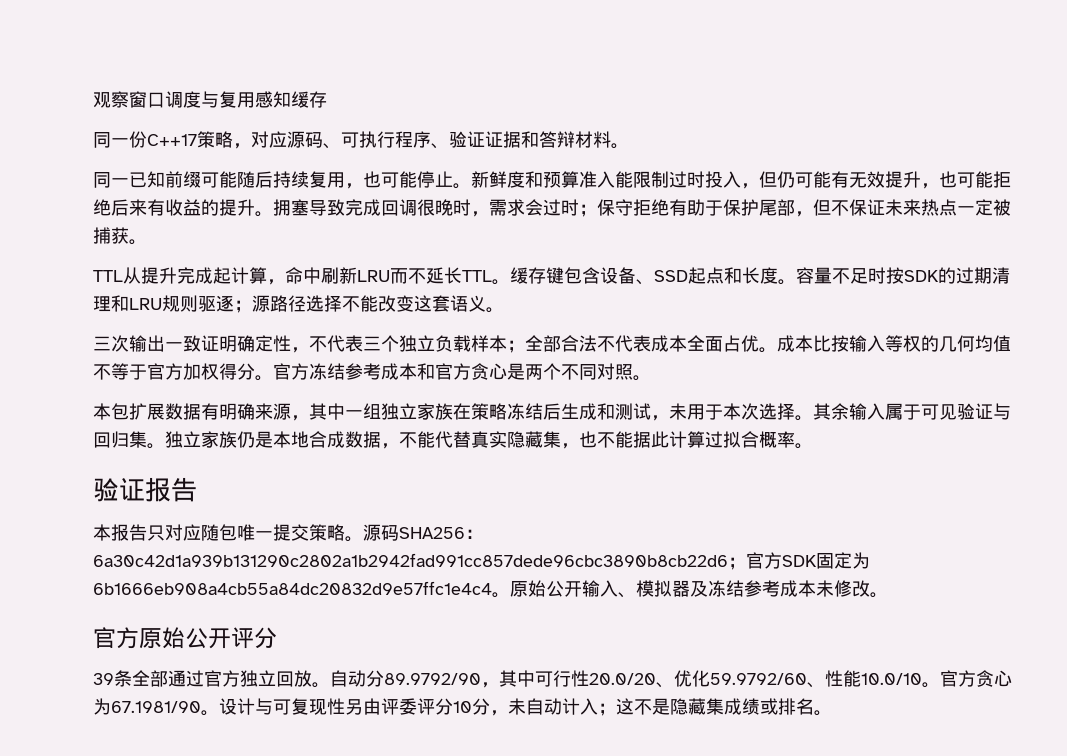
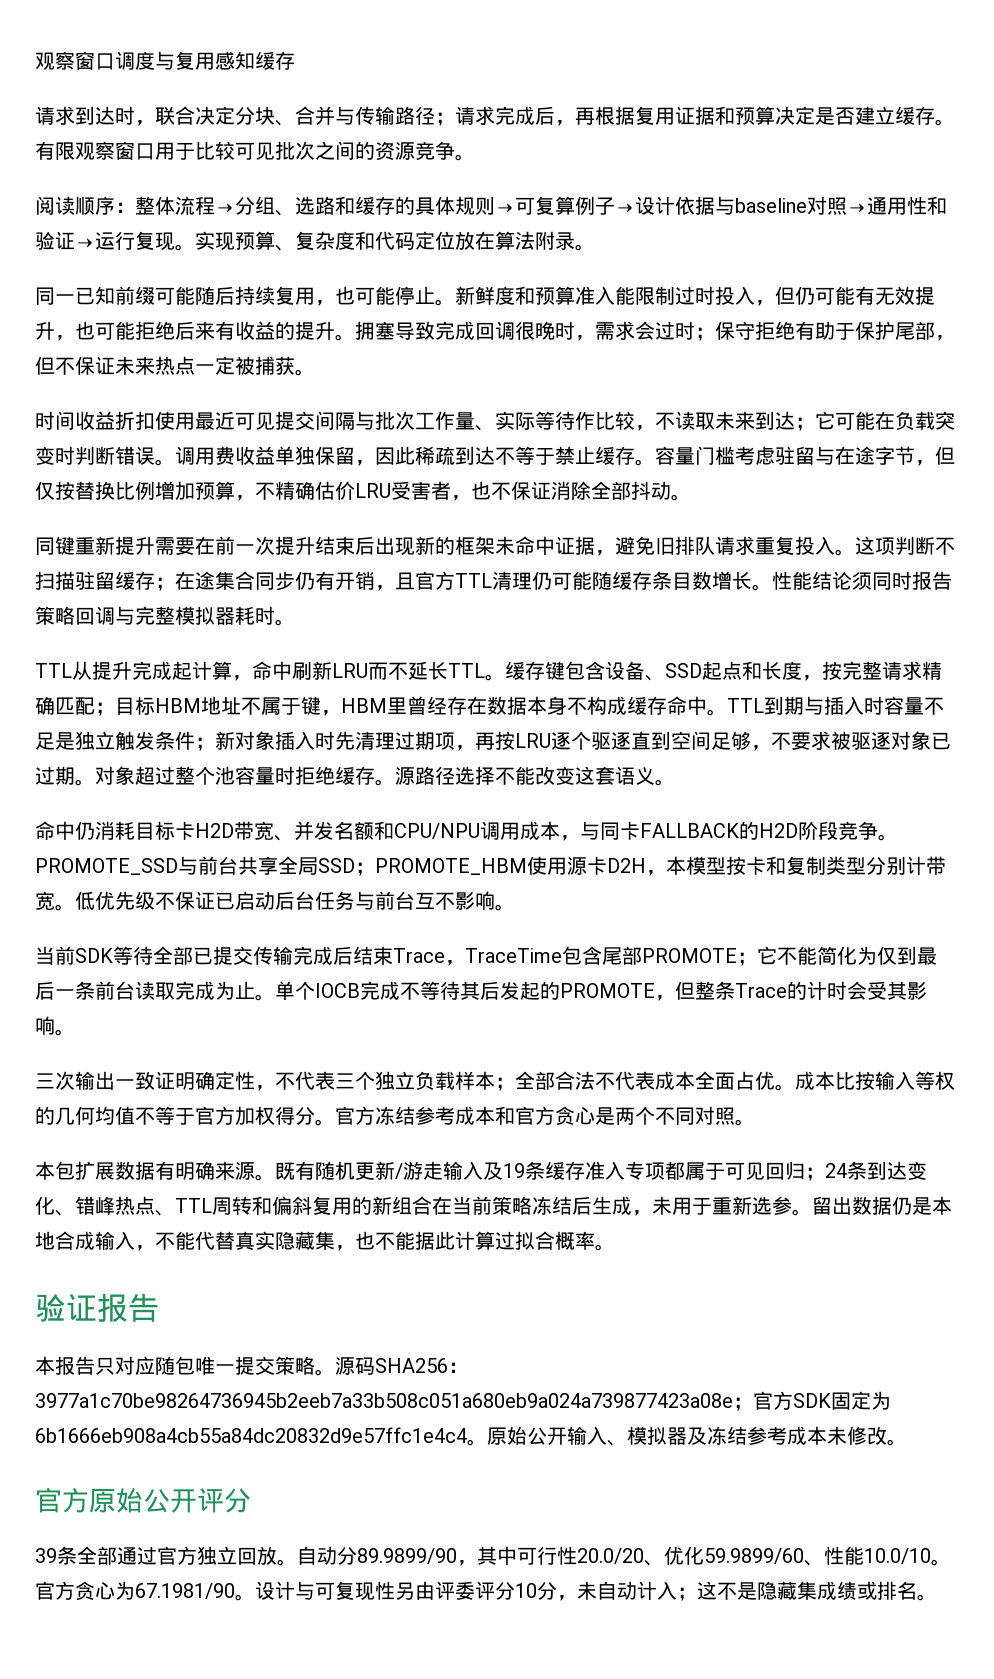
- 同一份C++17策略，对应源码、可执行程序、验证证据和答辩材料。
+ 请求到达时，联合决定分块、合并与传输路径；请求完成后，再根据复用证据和预算决定是否建立缓存。有限观察窗口用于比较可见批次之间的资源竞争。
+ 阅读顺序：整体流程→分组、选路和缓存的具体规则→可复算例子→设计依据与baseline对照→通用性和验证→运行复现。实现预算、复杂度和代码定位放在算法附录。
+ 时间收益折扣使用最近可见提交间隔与批次工作量、实际等待作比较，不读取未来到达；它可能在负载突变时判断错误。调用费收益单独保留，因此稀疏到达不等于禁止缓存。容量门槛考虑驻留与在途字节，但仅按替换比例增加预算，不精确估价LRU受害者，也不保证消除全部抖动。
+ 同键重新提升需要在前一次提升结束后出现新的框架未命中证据，避免旧排队请求重复投入。这项判断不扫描驻留缓存；在途集合同步仍有开销，且官方TTL清理仍可能随缓存条目数增长。性能结论须同时报告策略回调与完整模拟器耗时。
- 缓存键包含设备、SSD起点和长度。容量不足时按SDK的过期清理和LRU规则驱逐；源路径选择不能改变这套语义。
+ 缓存键包含设备、SSD起点和长度，按完整请求精确匹配；目标HBM地址不属于键，HBM里曾经存在数据本身不构成缓存命中。TTL到期与插入时容量不足是独立触发条件；新对象插入时先清理过期项，再按LRU逐个驱逐直到空间足够，不要求被驱逐对象已过期。对象超过整个池容量时拒绝缓存。源路径选择不能改变这套语义。
+ 命中仍消耗目标卡H2D带宽、并发名额和CPU/NPU调用成本，与同卡FALLBACK的H2D阶段竞争。PROMOTE_SSD与前台共享全局SSD；PROMOTE_HBM使用源卡D2H，本模型按卡和复制类型分别计带宽。低优先级不保证已启动后台任务与前台互不影响。
+ 当前SDK等待全部已提交传输完成后结束Trace，TraceTime包含尾部PROMOTE；它不能简化为仅到最后一条前台读取完成为止。单个IOCB完成不等待其后发起的PROMOTE，但整条Trace的计时会受其影响。
- 本包扩展数据有明确来源，其中一组独立家族在策略冻结后生成和测试，未用于本次选择。其余输入属于可见验证与回归集。独立家族仍是本地合成数据，不能代替真实隐藏集，也不能据此计算过拟合概率。
+ 本包扩展数据有明确来源。既有随机更新/游走输入及19条缓存准入专项都属于可见回归；24条到达变化、错峰热点、TTL周转和偏斜复用的新组合在当前策略冻结后生成，未用于重新选参。留出数据仍是本地合成输入，不能代替真实隐藏集，也不能据此计算过拟合概率。
- 源码SHA256：6a30c42d1a939b131290c2802a1b2942fad991cc857dede96cbc3890b8cb22d6；官方SDK固定为6b1666eb908a4cb55a84dc20832d9e57ffc1e4c4。
+ 源码SHA256：3977a1c70be98264736945b2eeb7a33b508c051a680eb9a024a739877423a08e；官方SDK固定为6b1666eb908a4cb55a84dc20832d9e57ffc1e4c4。
- 自动分89.9792/90，其中可行性20.0/20、优化59.9792/60、性能10.0/10。
+ 自动分89.9899/90，其中可行性20.0/20、优化59.9899/60、性能10.0/10。

